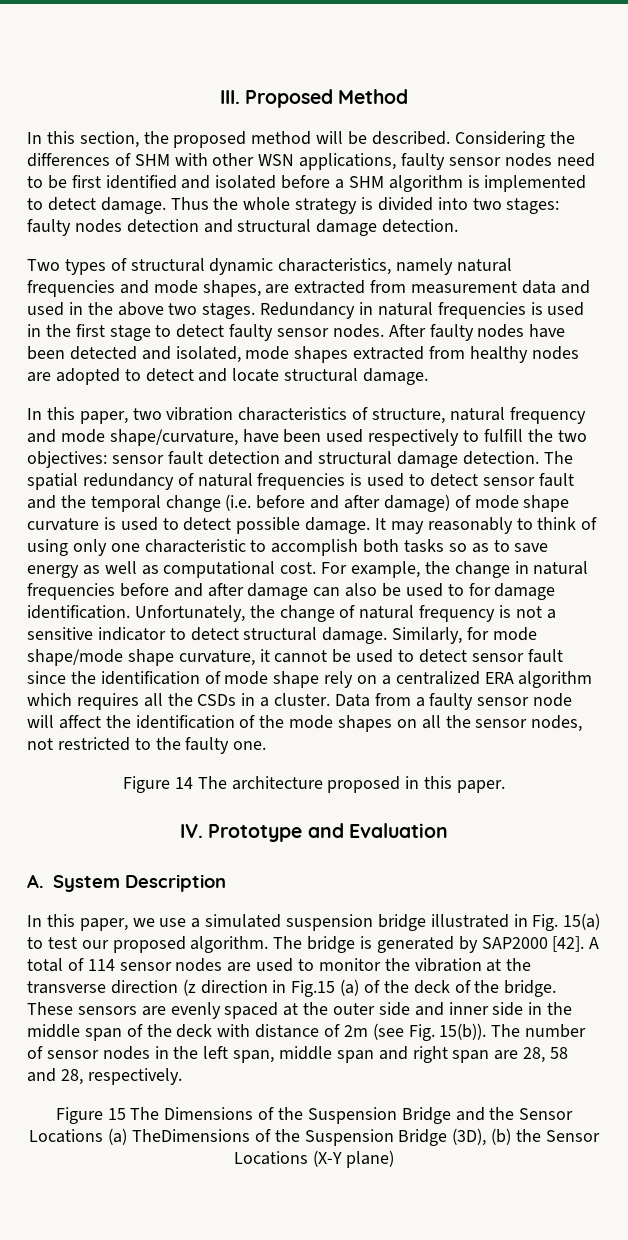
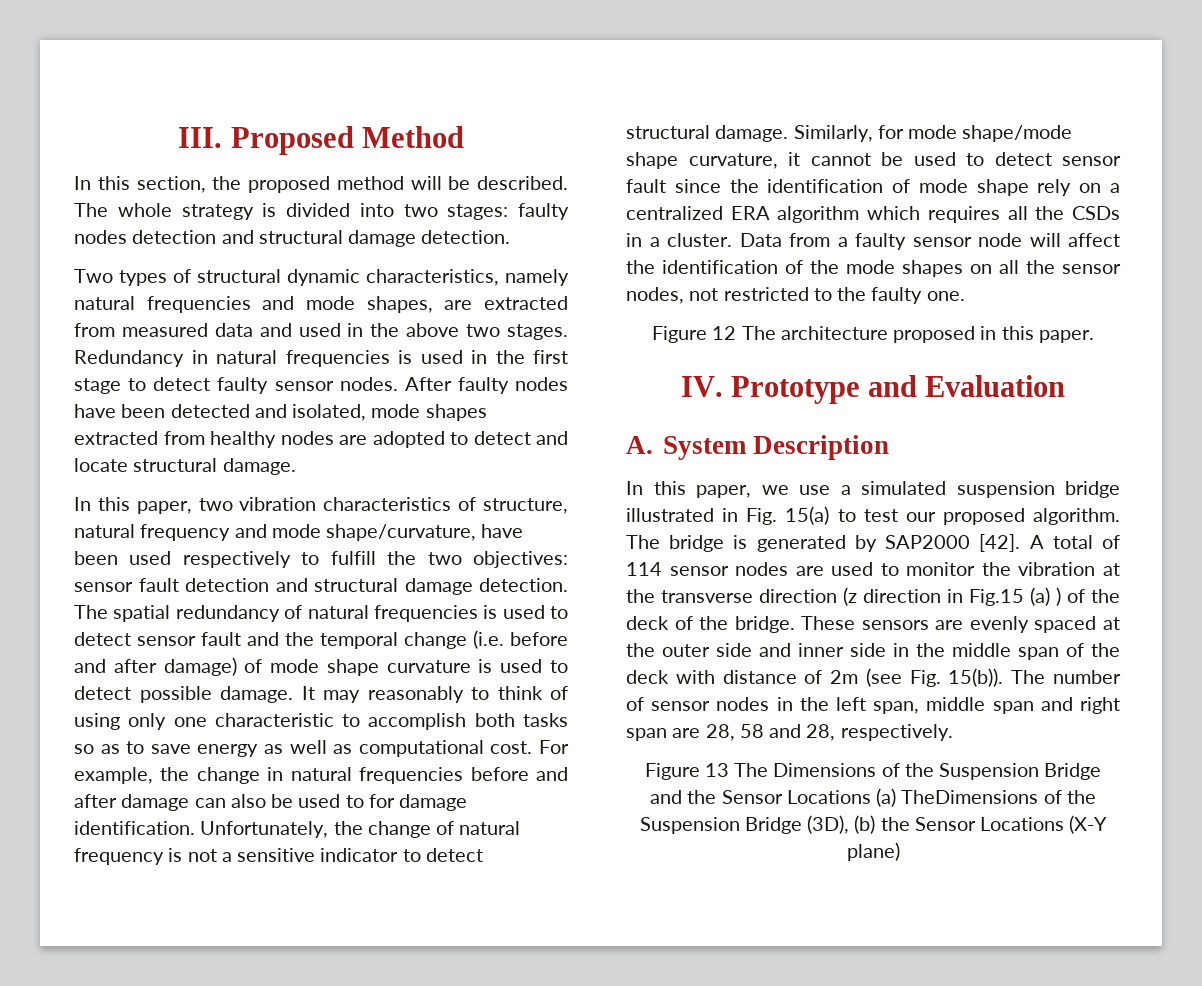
- Considering the differences of SHM with other WSN applications, faulty sensor nodes need to be first identified and isolated before a SHM algorithm is implemented to detect damage. Thus the whole strategy is divided into two stages: faulty nodes detection and structural damage detection.
+ The whole strategy is divided into two stages: faulty nodes detection and structural damage detection.
- Two types of structural dynamic characteristics, namely natural frequencies and mode shapes, are extracted from measurement data and used in the above two stages.
+ Two types of structural dynamic characteristics, namely natural frequencies and mode shapes, are extracted from measured data and used in the above two stages.
- Figure 14 The architecture proposed in this paper.
+ Figure 12 The architecture proposed in this paper.
- A total of 114 sensor nodes are used to monitor the vibration at the transverse direction (z direction in Fig.15 (a) of the deck of the bridge.
+ A total of 114 sensor nodes are used to monitor the vibration at the transverse direction (z direction in Fig.15 (a) ) of the deck of the bridge.
- Figure 15 The Dimensions of the Suspension Bridge and the Sensor Locations (a) TheDimensions of the Suspension Bridge (3D), (b) the Sensor Locations (X-Y plane)
+ Figure 13 The Dimensions of the Suspension Bridge and the Sensor Locations (a) TheDimensions of the Suspension Bridge (3D), (b) the Sensor Locations (X-Y plane)

